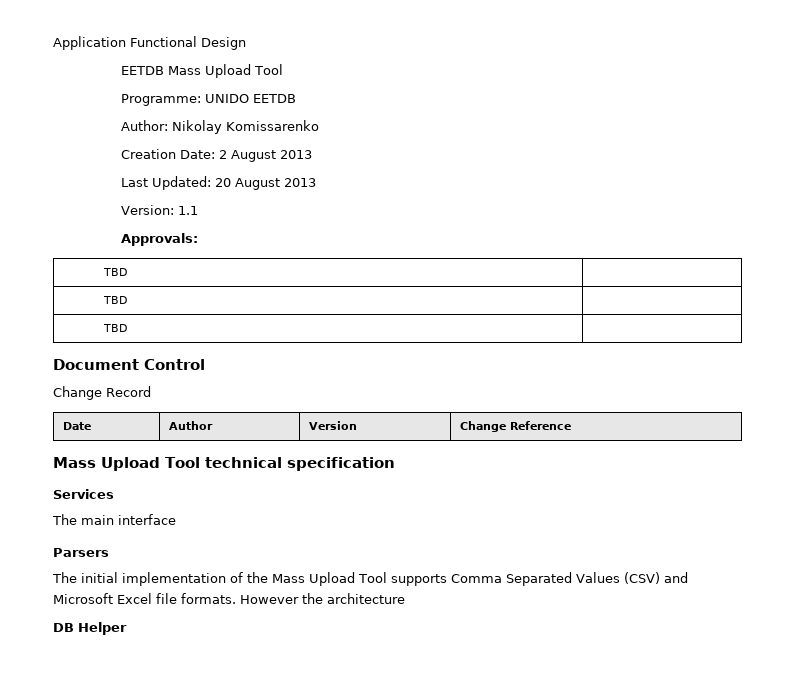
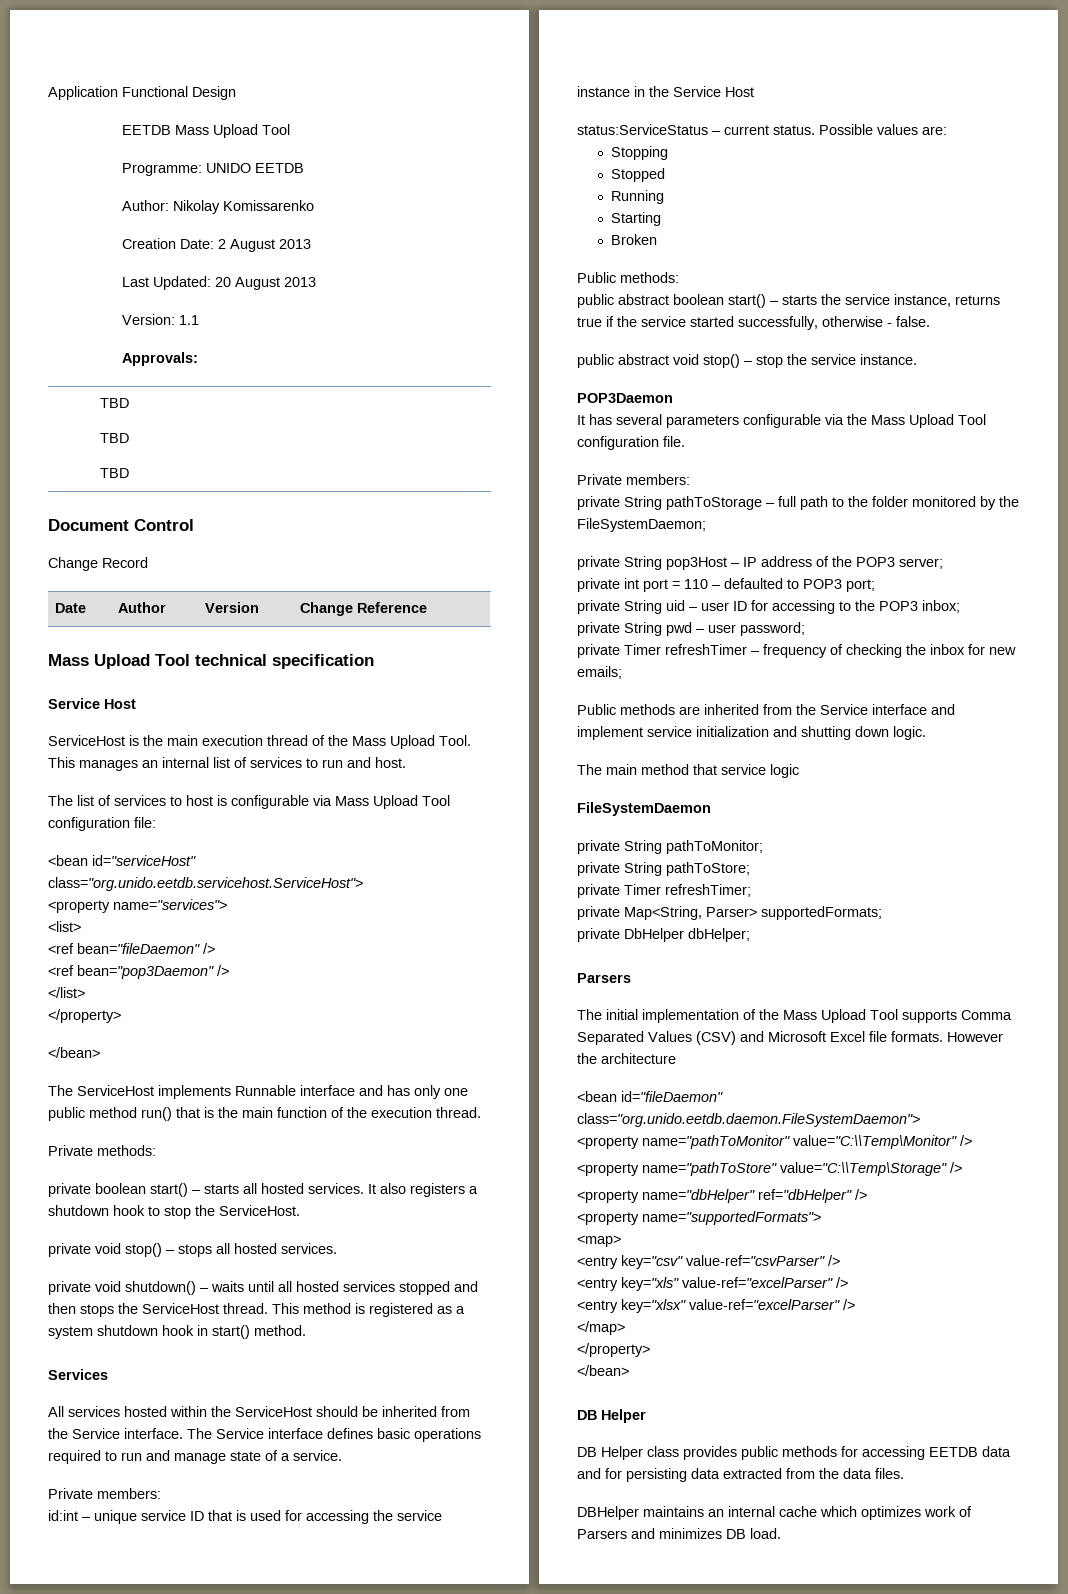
  Mass Upload Tool technical specification
+ Service Host
+ ServiceHost is the main execution thread of the Mass Upload Tool. This manages an internal list of services to run and host.
+ The list of services to host is configurable via Mass Upload Tool configuration file:
+ <bean id="serviceHost" class="org.unido.eetdb.servicehost.ServiceHost">
+ <property name="services">
+ <list>
+ <ref bean="fileDaemon" />
+ <ref bean="pop3Daemon" />
+ </list>
+ </property>
+ </bean>
+ The ServiceHost implements Runnable interface and has only one public method run() that is the main function of the execution thread.
+ Private methods:
+ private boolean start() – starts all hosted services. It also registers a shutdown hook to stop the ServiceHost.
+ private void stop() – stops all hosted services.
+ private void shutdown() – waits until all hosted services stopped and then stops the ServiceHost thread. This method is registered as a system shutdown hook in start() method.
  Services
- The main interface
+ All services hosted within the ServiceHost should be inherited from the Service interface. The Service interface defines basic operations required to run and manage state of a service.
+ Private members:
+ id:int – unique service ID that is used for accessing the service instance in the Service Host
+ status:ServiceStatus – current status. Possible values are:
+ Stopping
+ Stopped
+ Running
+ Starting
+ Broken
+ Public methods:
+ public abstract boolean start() – starts the service instance, returns true if the service started successfully, otherwise - false.
+ public abstract void stop() – stop the service instance.
+ POP3Daemon
+ It has several parameters configurable via the Mass Upload Tool configuration file.
+ Private members:
+ private String pathToStorage – full path to the folder monitored by the FileSystemDaemon;
+ private String pop3Host – IP address of the POP3 server;
+ private int port = 110 – defaulted to POP3 port;
+ private String uid – user ID for accessing to the POP3 inbox;
+ private String pwd – user password;
+ private Timer refreshTimer – frequency of checking the inbox for new emails;
+ Public methods are inherited from the Service interface and implement service initialization and shutting down logic.
+ The main method that service logic
+ FileSystemDaemon
+ private String pathToMonitor;
+ private String pathToStore;
+ private Timer refreshTimer;
+ private Map<String, Parser> supportedFormats;
+ private DbHelper dbHelper;
+ <bean id="fileDaemon" class="org.unido.eetdb.daemon.FileSystemDaemon">
+ <property name="pathToMonitor" value="C:\\Temp\Monitor" />
+ <property name="pathToStore" value="C:\\Temp\Storage" />
+ <property name="dbHelper" ref="dbHelper" />
+ <property name="supportedFormats">
+ <map>
+ <entry key="csv" value-ref="csvParser" />
+ <entry key="xls" value-ref="excelParser" />
+ <entry key="xlsx" value-ref="excelParser" />
+ </map>
+ </property>
+ </bean>
  DB Helper
+ DB Helper class provides public methods for accessing EETDB data and for persisting data extracted from the data files.
+ DBHelper maintains an internal cache which optimizes work of Parsers and minimizes DB load.

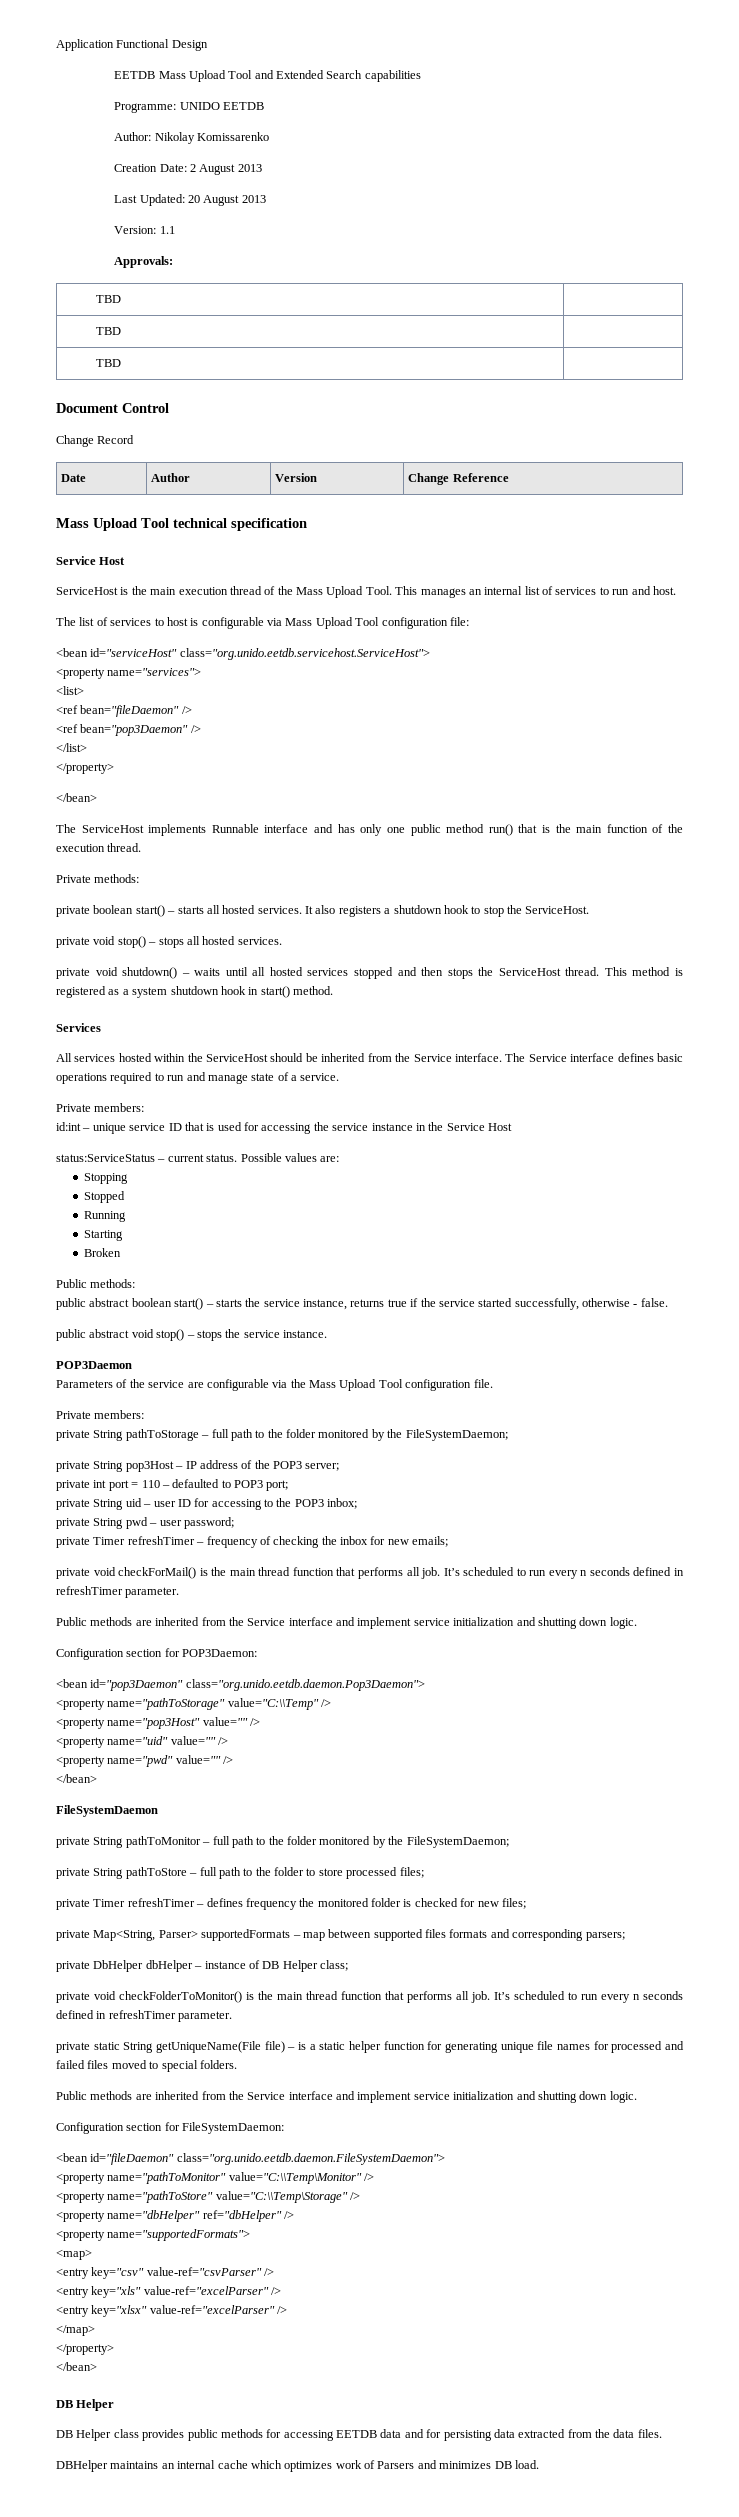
- EETDB Mass Upload Tool
+ EETDB Mass Upload Tool and Extended Search capabilities
- public abstract void stop() – stop the service instance.
+ public abstract void stop() – stops the service instance.
- It has several parameters configurable via the Mass Upload Tool configuration file.
+ Parameters of the service are configurable via the Mass Upload Tool configuration file.
+ private void checkForMail() is the main thread function that performs all job. It’s scheduled to run every n seconds defined in refreshTimer parameter.
- The main method that service logic
+ Configuration section for POP3Daemon:
+ <bean id="pop3Daemon" class="org.unido.eetdb.daemon.Pop3Daemon">
+ <property name="pathToStorage" value="C:\\Temp" />
+ <property name="pop3Host" value="" />
+ <property name="uid" value="" />
+ <property name="pwd" value="" />
+ </bean>
  FileSystemDaemon
- private String pathToMonitor;
- private String pathToStore;
- private Timer refreshTimer;
- private Map<String, Parser> supportedFormats;
- private DbHelper dbHelper;
- Parsers
- The initial implementation of the Mass Upload Tool supports Comma Separated Values (CSV) and Microsoft Excel file formats. However the architecture
+ private String pathToMonitor – full path to the folder monitored by the FileSystemDaemon;
+ private String pathToStore – full path to the folder to store processed files;
+ private Timer refreshTimer – defines frequency the monitored folder is checked for new files;
+ private Map<String, Parser> supportedFormats – map between supported files formats and corresponding parsers;
+ private DbHelper dbHelper – instance of DB Helper class;
+ private void checkFolderToMonitor() is the main thread function that performs all job. It’s scheduled to run every n seconds defined in refreshTimer parameter.
+ private static String getUniqueName(File file) – is a static helper function for generating unique file names for processed and failed files moved to special folders.
+ Public methods are inherited from the Service interface and implement service initialization and shutting down logic.
+ Configuration section for FileSystemDaemon:

